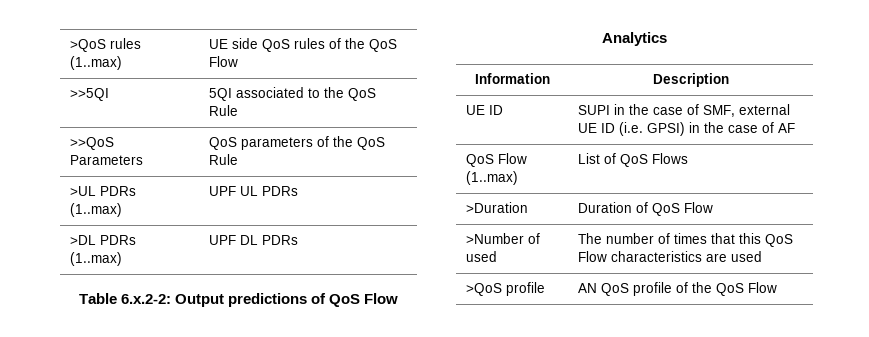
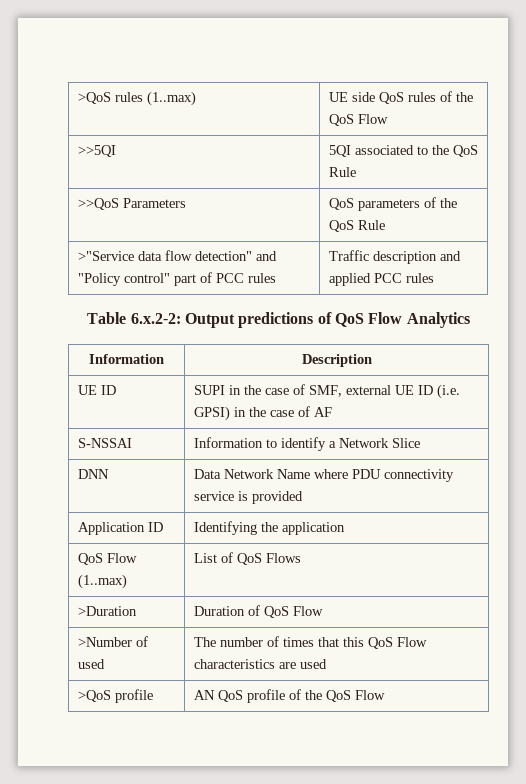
- >UL PDRs (1..max) | UPF UL PDRs
- >DL PDRs (1..max) | UPF DL PDRs
+ >"Service data flow detection" and "Policy control" part of PCC rules | Traffic description and applied PCC rules
+ S-NSSAI | Information to identify a Network Slice
+ DNN | Data Network Name where PDU connectivity service is provided
+ Application ID | Identifying the application

